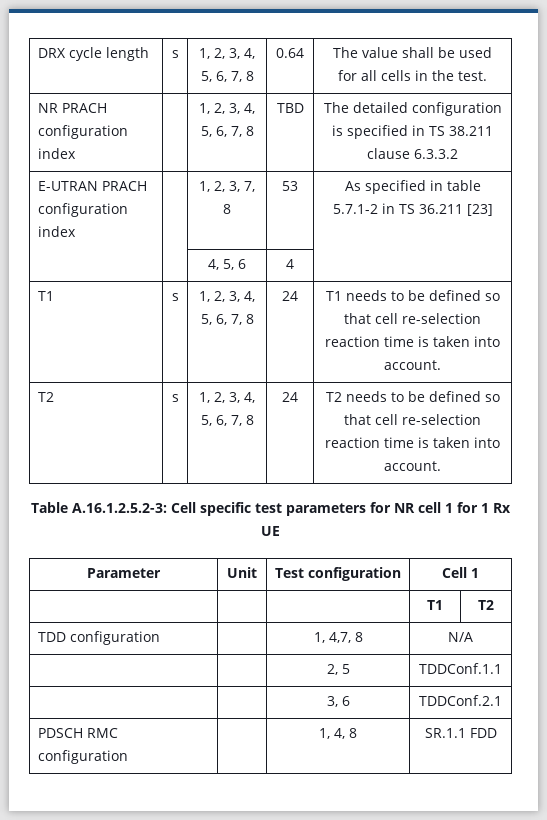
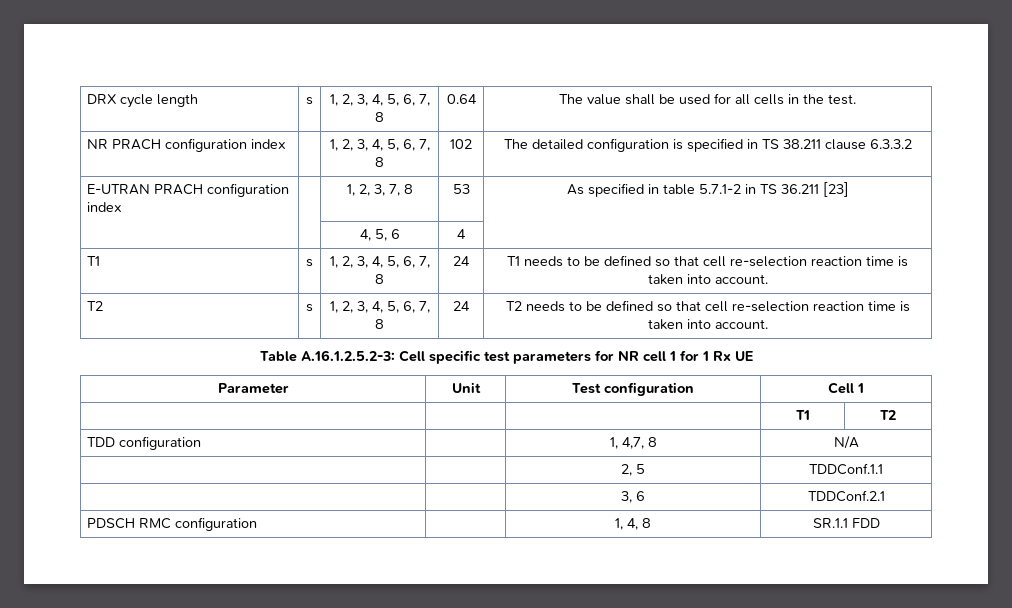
- NR PRACH configuration index | | 1, 2, 3, 4, 5, 6, 7, 8 | TBD | The detailed configuration is specified in TS 38.211 clause 6.3.3.2
+ NR PRACH configuration index | | 1, 2, 3, 4, 5, 6, 7, 8 | 102 | The detailed configuration is specified in TS 38.211 clause 6.3.3.2

